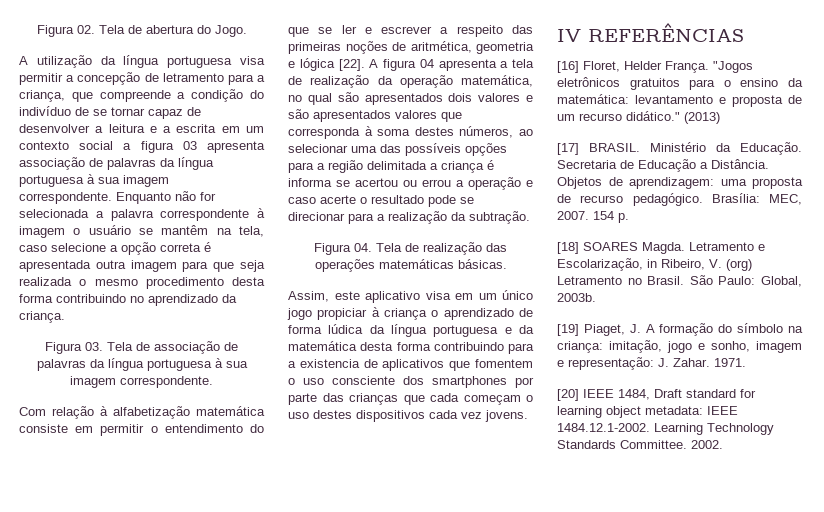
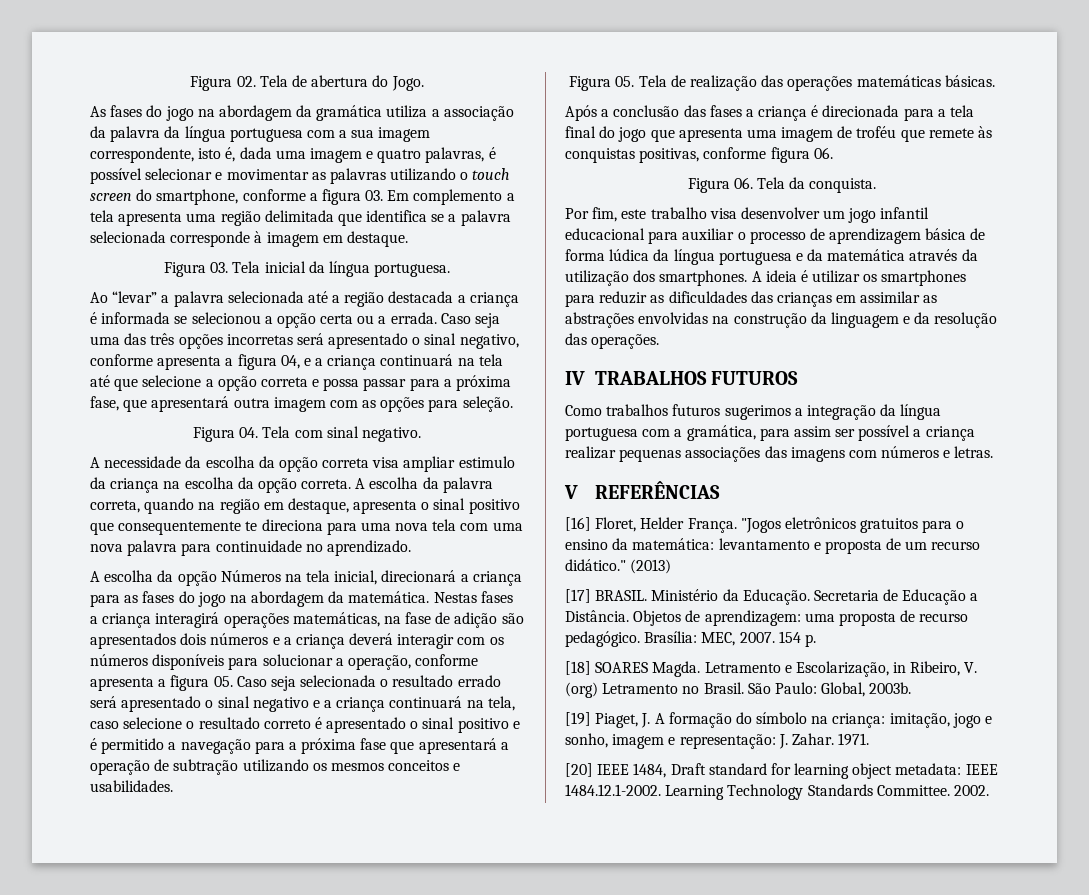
- A utilização da língua portuguesa visa permitir a concepção de letramento para a criança, que compreende a condição do indivíduo de se tornar capaz de desenvolver a leitura e a escrita em um contexto social a figura 03 apresenta associação de palavras da língua portuguesa à sua imagem correspondente. Enquanto não for selecionada a palavra correspondente à imagem o usuário se mantêm na tela, caso selecione a opção correta é apresentada outra imagem para que seja realizada o mesmo procedimento desta forma contribuindo no aprendizado da criança.
- Figura 03. Tela de associação de palavras da língua portuguesa à sua imagem correspondente.
- Com relação à alfabetização matemática consiste em permitir o entendimento do que se ler e escrever a respeito das primeiras noções de aritmética, geometria e lógica [22]. A figura 04 apresenta a tela de realização da operação matemática, no qual são apresentados dois valores e são apresentados valores que corresponda à soma destes números, ao selecionar uma das possíveis opções para a região delimitada a criança é informa se acertou ou errou a operação e caso acerte o resultado pode se direcionar para a realização da subtração.
- Figura 04. Tela de realização das operações matemáticas básicas.
+ As fases do jogo na abordagem da gramática utiliza a associação da palavra da língua portuguesa com a sua imagem correspondente, isto é, dada uma imagem e quatro palavras, é possível selecionar e movimentar as palavras utilizando o touch screen do smartphone, conforme a figura 03. Em complemento a tela apresenta uma região delimitada que identifica se a palavra selecionada corresponde à imagem em destaque.
+ Figura 03. Tela inicial da língua portuguesa.
+ Ao “levar” a palavra selecionada até a região destacada a criança é informada se selecionou a opção certa ou a errada. Caso seja uma das três opções incorretas será apresentado o sinal negativo, conforme apresenta a figura 04, e a criança continuará na tela até que selecione a opção correta e possa passar para a próxima fase, que apresentará outra imagem com as opções para seleção.
+ Figura 04. Tela com sinal negativo.
+ A necessidade da escolha da opção correta visa ampliar estimulo da criança na escolha da opção correta. A escolha da palavra correta, quando na região em destaque, apresenta o sinal positivo que consequentemente te direciona para uma nova tela com uma nova palavra para continuidade no aprendizado.
+ A escolha da opção Números na tela inicial, direcionará a criança para as fases do jogo na abordagem da matemática. Nestas fases a criança interagirá operações matemáticas, na fase de adição são apresentados dois números e a criança deverá interagir com os números disponíveis para solucionar a operação, conforme apresenta a figura 05. Caso seja selecionada o resultado errado será apresentado o sinal negativo e a criança continuará na tela, caso selecione o resultado correto é apresentado o sinal positivo e é permitido a navegação para a próxima fase que apresentará a operação de subtração utilizando os mesmos conceitos e usabilidades.
+ Figura 05. Tela de realização das operações matemáticas básicas.
- Assim, este aplicativo visa em um único jogo propiciar à criança o aprendizado de forma lúdica da língua portuguesa e da matemática desta forma contribuindo para a existencia de aplicativos que fomentem o uso consciente dos smartphones por parte das crianças que cada começam o uso destes dispositivos cada vez jovens.
- IV REFERÊNCIAS
+ Após a conclusão das fases a criança é direcionada para a tela final do jogo que apresenta uma imagem de troféu que remete às conquistas positivas, conforme figura 06.
+ Figura 06. Tela da conquista.
+ Por fim, este trabalho visa desenvolver um jogo infantil educacional para auxiliar o processo de aprendizagem básica de forma lúdica da língua portuguesa e da matemática através da utilização dos smartphones. A ideia é utilizar os smartphones para reduzir as dificuldades das crianças em assimilar as abstrações envolvidas na construção da linguagem e da resolução das operações.
+ IV TRABALHOS FUTUROS
+ Como trabalhos futuros sugerimos a integração da língua portuguesa com a gramática, para assim ser possível a criança realizar pequenas associações das imagens com números e letras.
+ V REFERÊNCIAS

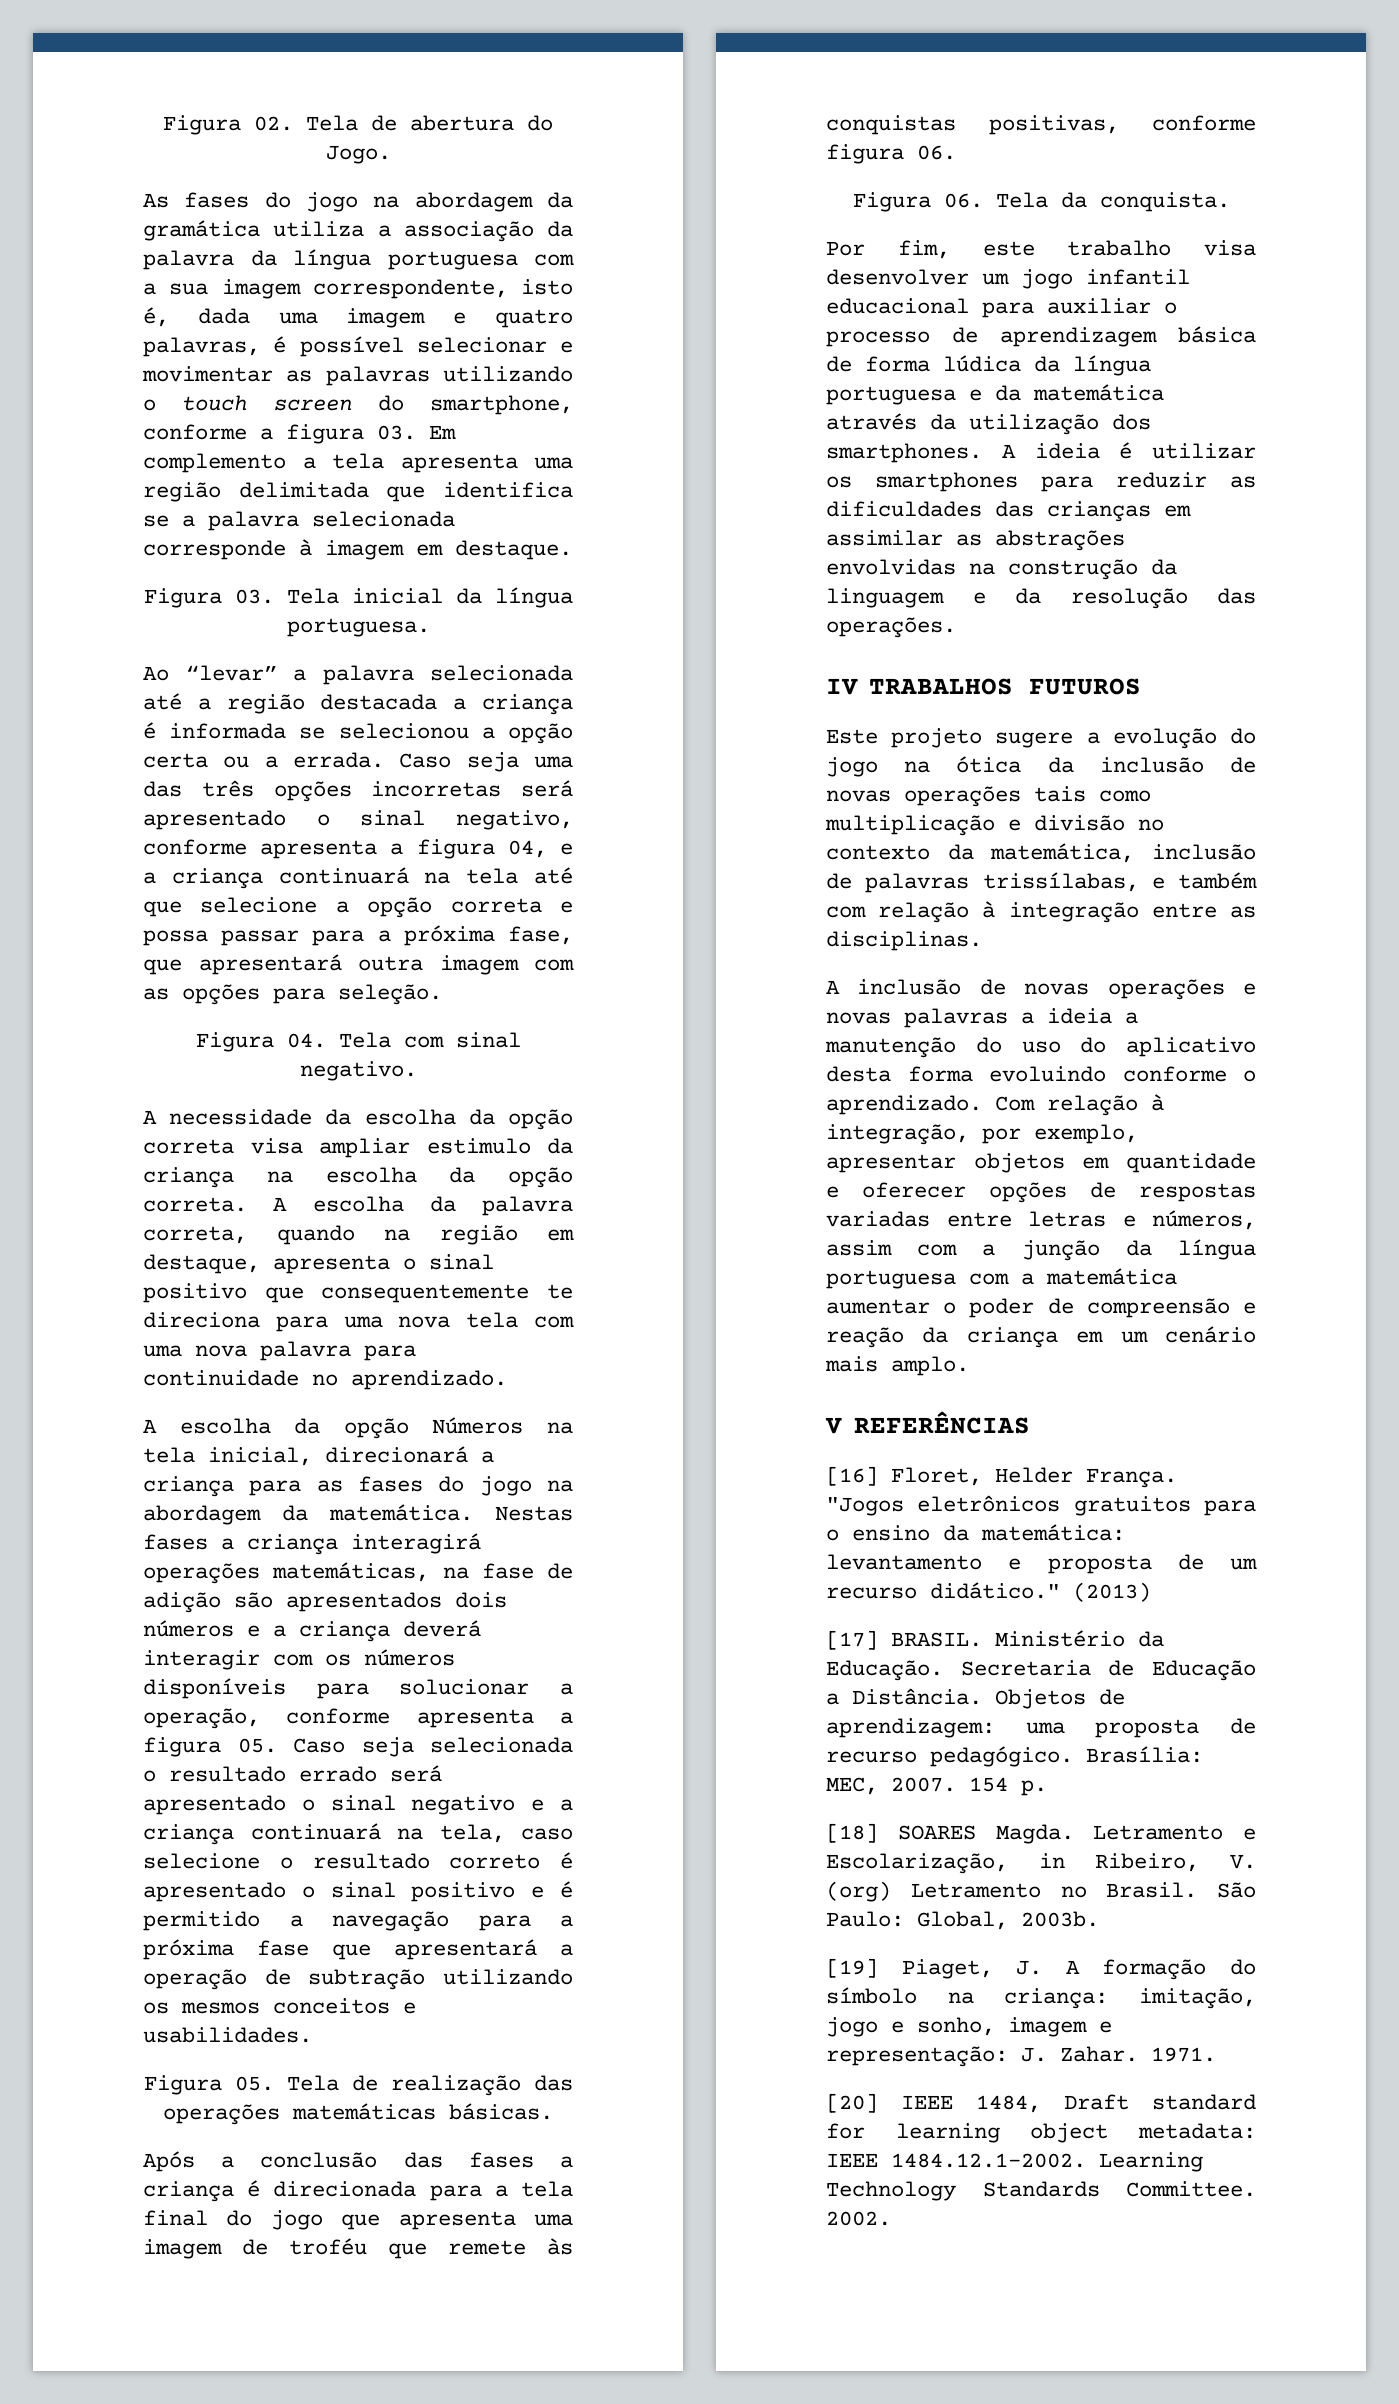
- Como trabalhos futuros sugerimos a integração da língua portuguesa com a gramática, para assim ser possível a criança realizar pequenas associações das imagens com números e letras.
+ Este projeto sugere a evolução do jogo na ótica da inclusão de novas operações tais como multiplicação e divisão no contexto da matemática, inclusão de palavras trissílabas, e também com relação à integração entre as disciplinas.
+ A inclusão de novas operações e novas palavras a ideia a manutenção do uso do aplicativo desta forma evoluindo conforme o aprendizado. Com relação à integração, por exemplo, apresentar objetos em quantidade e oferecer opções de respostas variadas entre letras e números, assim com a junção da língua portuguesa com a matemática aumentar o poder de compreensão e reação da criança em um cenário mais amplo.

